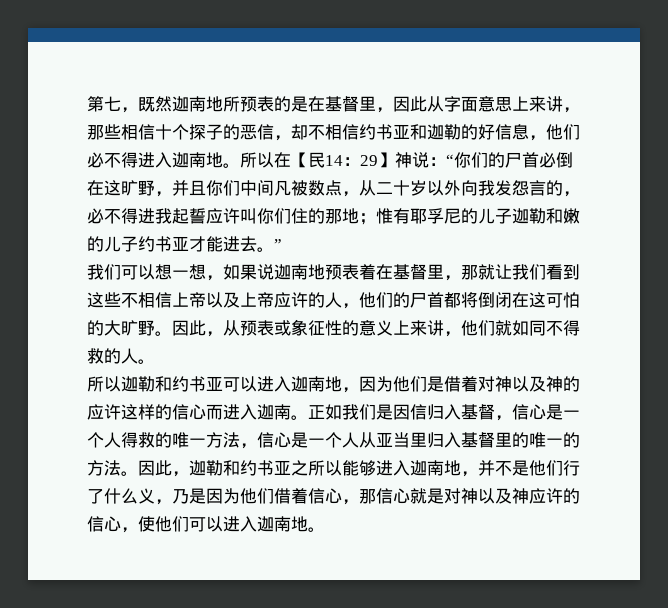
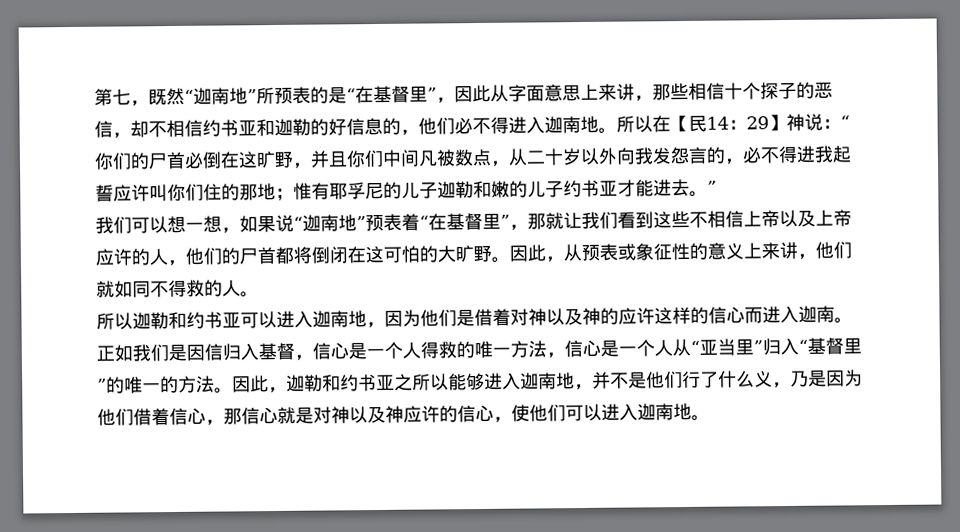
- 第七，既然迦南地所预表的是在基督里，因此从字面意思上来讲，那些相信十个探子的恶信，却不相信约书亚和迦勒的好信息，他们必不得进入迦南地。
+ 第七，既然“迦南地”所预表的是“在基督里”，因此从字面意思上来讲，那些相信十个探子的恶信，却不相信约书亚和迦勒的好信息的，他们必不得进入迦南地。
- 我们可以想一想，如果说迦南地预表着在基督里，那就让我们看到这些不相信上帝以及上帝应许的人，他们的尸首都将倒闭在这可怕的大旷野。
+ 我们可以想一想，如果说“迦南地”预表着“在基督里”，那就让我们看到这些不相信上帝以及上帝应许的人，他们的尸首都将倒闭在这可怕的大旷野。
- 正如我们是因信归入基督，信心是一个人得救的唯一方法，信心是一个人从亚当里归入基督里的唯一的方法。
+ 正如我们是因信归入基督，信心是一个人得救的唯一方法，信心是一个人从“亚当里”归入“基督里”的唯一的方法。

